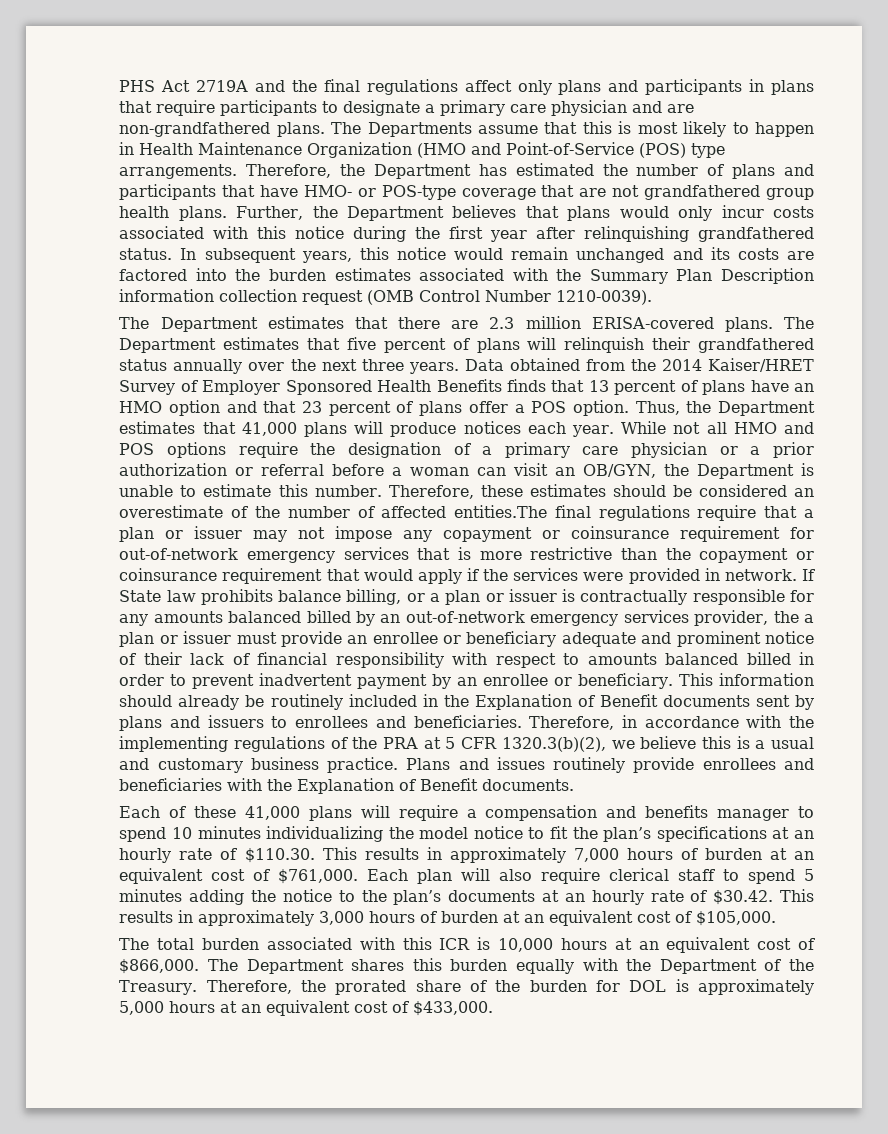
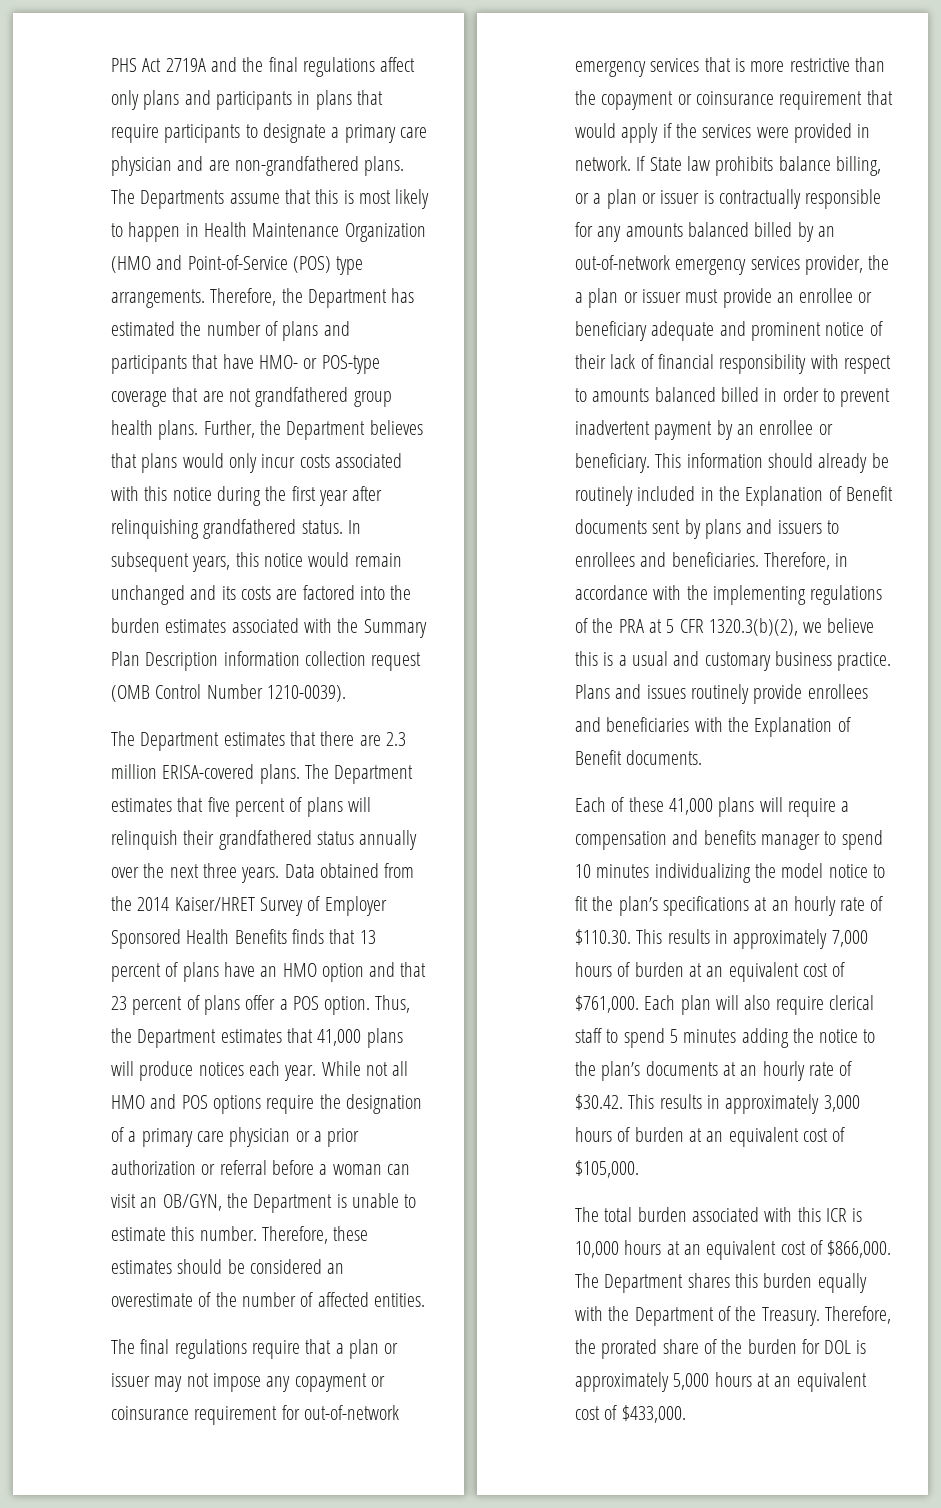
- Therefore, these estimates should be considered an overestimate of the number of affected entities.The final regulations require that a plan or issuer may not impose any copayment or coinsurance requirement for out-of-network emergency services that is more restrictive than the copayment or coinsurance requirement that would apply if the services were provided in network.
+ Therefore, these estimates should be considered an overestimate of the number of affected entities.
+ The final regulations require that a plan or issuer may not impose any copayment or coinsurance requirement for out-of-network emergency services that is more restrictive than the copayment or coinsurance requirement that would apply if the services were provided in network.

